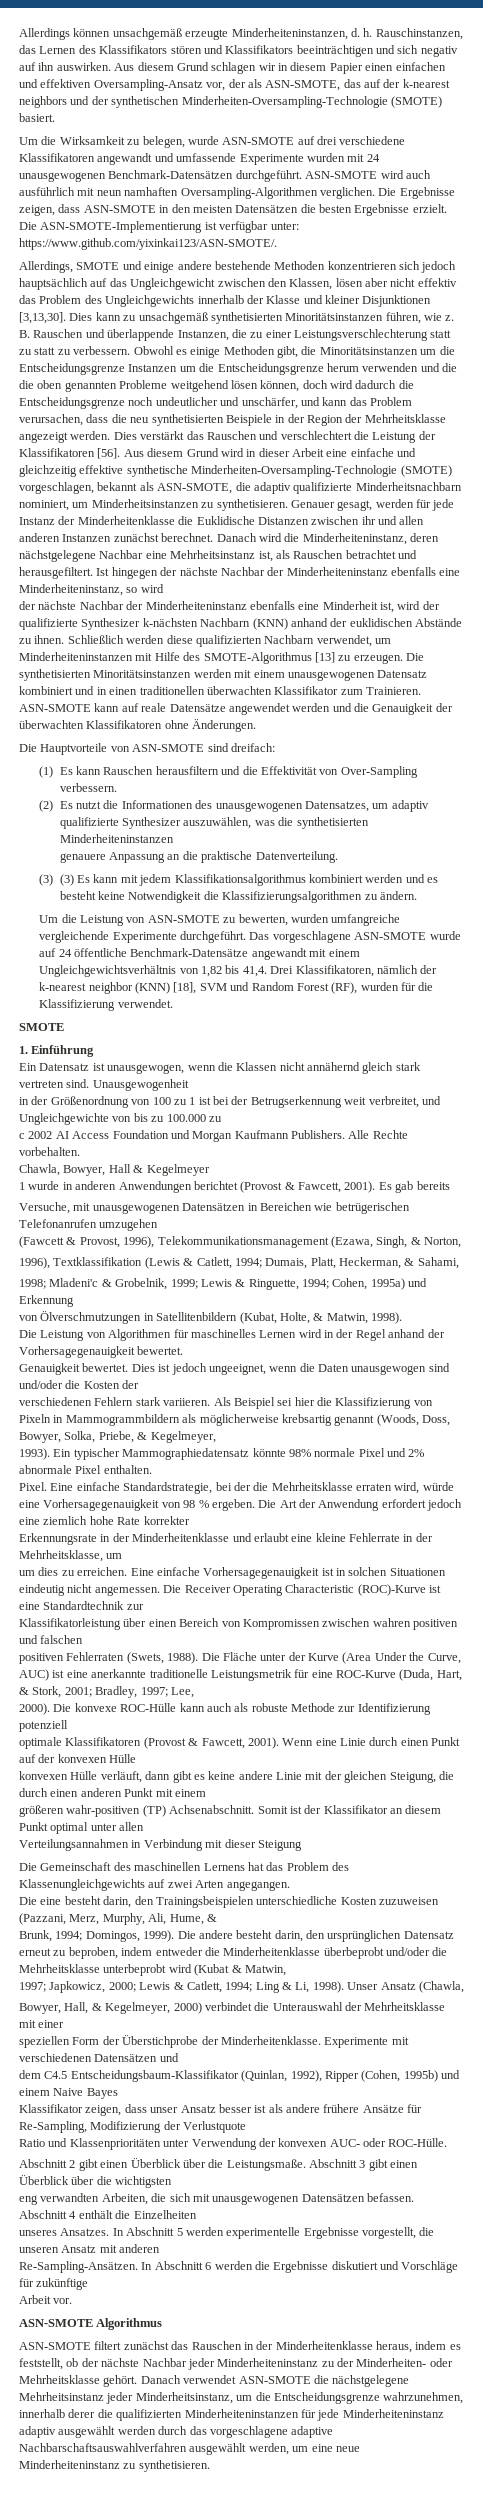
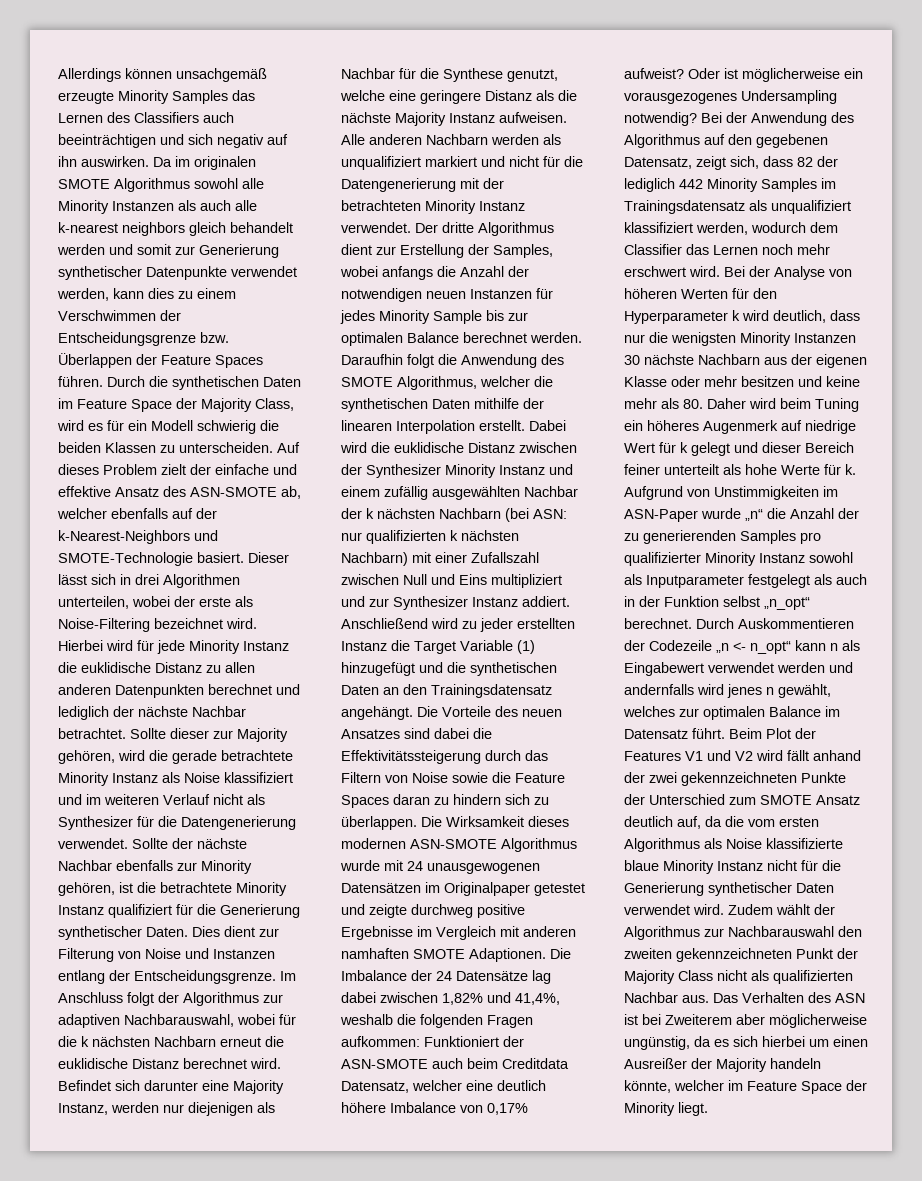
- Allerdings können unsachgemäß erzeugte Minderheiteninstanzen, d. h. Rauschinstanzen, das Lernen des Klassifikators stören und Klassifikators beeinträchtigen und sich negativ auf ihn auswirken.
+ Allerdings können unsachgemäß erzeugte Minority Samples das Lernen des Classifiers auch beeinträchtigen und sich negativ auf ihn auswirken.
- Aus diesem Grund schlagen wir in diesem Papier einen einfachen und effektiven Oversampling-Ansatz vor, der als ASN-SMOTE, das auf der k-nearest neighbors und der synthetischen Minderheiten-Oversampling-Technologie (SMOTE) basiert.
- Um die Wirksamkeit zu belegen, wurde ASN-SMOTE auf drei verschiedene Klassifikatoren angewandt und umfassende Experimente wurden mit 24 unausgewogenen Benchmark-Datensätzen durchgeführt. ASN-SMOTE wird auch ausführlich mit neun namhaften Oversampling-Algorithmen verglichen. Die Ergebnisse zeigen, dass ASN-SMOTE in den meisten Datensätzen die besten Ergebnisse erzielt. Die ASN-SMOTE-Implementierung ist verfügbar unter: https://www.github.com/yixinkai123/ASN-SMOTE/.
- Allerdings, SMOTE und einige andere bestehende Methoden konzentrieren sich jedoch hauptsächlich auf das Ungleichgewicht zwischen den Klassen, lösen aber nicht effektiv das Problem des Ungleichgewichts innerhalb der Klasse und kleiner Disjunktionen [3,13,30]. Dies kann zu unsachgemäß synthetisierten Minoritätsinstanzen führen, wie z. B. Rauschen und überlappende Instanzen, die zu einer Leistungsverschlechterung statt zu statt zu verbessern. Obwohl es einige Methoden gibt, die Minoritätsinstanzen um die Entscheidungsgrenze Instanzen um die Entscheidungsgrenze herum verwenden und die die oben genannten Probleme weitgehend lösen können, doch wird dadurch die Entscheidungsgrenze noch undeutlicher und unschärfer, und kann das Problem verursachen, dass die neu synthetisierten Beispiele in der Region der Mehrheitsklasse angezeigt werden. Dies verstärkt das Rauschen und verschlechtert die Leistung der Klassifikatoren [56]. Aus diesem Grund wird in dieser Arbeit eine einfache und gleichzeitig effektive synthetische Minderheiten-Oversampling-Technologie (SMOTE) vorgeschlagen, bekannt als ASN-SMOTE, die adaptiv qualifizierte Minderheitsnachbarn nominiert, um Minderheitsinstanzen zu synthetisieren. Genauer gesagt, werden für jede Instanz der Minderheitenklasse die Euklidische Distanzen zwischen ihr und allen anderen Instanzen zunächst berechnet. Danach wird die Minderheiteninstanz, deren nächstgelegene Nachbar eine Mehrheitsinstanz ist, als Rauschen betrachtet und herausgefiltert. Ist hingegen der nächste Nachbar der Minderheiteninstanz ebenfalls eine Minderheiteninstanz, so wird
- der nächste Nachbar der Minderheiteninstanz ebenfalls eine Minderheit ist, wird der qualifizierte Synthesizer k-nächsten Nachbarn (KNN) anhand der euklidischen Abstände zu ihnen. Schließlich werden diese qualifizierten Nachbarn verwendet, um Minderheiteninstanzen mit Hilfe des SMOTE-Algorithmus [13] zu erzeugen. Die synthetisierten Minoritätsinstanzen werden mit einem unausgewogenen Datensatz kombiniert und in einen traditionellen überwachten Klassifikator zum Trainieren. ASN-SMOTE kann auf reale Datensätze angewendet werden und die Genauigkeit der überwachten Klassifikatoren ohne Änderungen.
- Die Hauptvorteile von ASN-SMOTE sind dreifach:
- (1) Es kann Rauschen herausfiltern und die Effektivität von Over-Sampling verbessern.
- (2) Es nutzt die Informationen des unausgewogenen Datensatzes, um adaptiv qualifizierte Synthesizer auszuwählen, was die synthetisierten Minderheiteninstanzen
- genauere Anpassung an die praktische Datenverteilung.
- (3) (3) Es kann mit jedem Klassifikationsalgorithmus kombiniert werden und es besteht keine Notwendigkeit die Klassifizierungsalgorithmen zu ändern.
- Um die Leistung von ASN-SMOTE zu bewerten, wurden umfangreiche vergleichende Experimente durchgeführt. Das vorgeschlagene ASN-SMOTE wurde auf 24 öffentliche Benchmark-Datensätze angewandt mit einem Ungleichgewichtsverhältnis von 1,82 bis 41,4. Drei Klassifikatoren, nämlich der k-nearest neighbor (KNN) [18], SVM und Random Forest (RF), wurden für die Klassifizierung verwendet.
- SMOTE
- 1. Einführung
- Ein Datensatz ist unausgewogen, wenn die Klassen nicht annähernd gleich stark vertreten sind. Unausgewogenheit
- in der Größenordnung von 100 zu 1 ist bei der Betrugserkennung weit verbreitet, und Ungleichgewichte von bis zu 100.000 zu
- c 2002 AI Access Foundation und Morgan Kaufmann Publishers. Alle Rechte vorbehalten.
- Chawla, Bowyer, Hall & Kegelmeyer
- 1 wurde in anderen Anwendungen berichtet (Provost & Fawcett, 2001). Es gab bereits
- Versuche, mit unausgewogenen Datensätzen in Bereichen wie betrügerischen Telefonanrufen umzugehen
- (Fawcett & Provost, 1996), Telekommunikationsmanagement (Ezawa, Singh, & Norton,
- 1996), Textklassifikation (Lewis & Catlett, 1994; Dumais, Platt, Heckerman, & Sahami,
- 1998; Mladeni'c & Grobelnik, 1999; Lewis & Ringuette, 1994; Cohen, 1995a) und Erkennung
- von Ölverschmutzungen in Satellitenbildern (Kubat, Holte, & Matwin, 1998).
- Die Leistung von Algorithmen für maschinelles Lernen wird in der Regel anhand der Vorhersagegenauigkeit bewertet.
- Genauigkeit bewertet. Dies ist jedoch ungeeignet, wenn die Daten unausgewogen sind und/oder die Kosten der
- verschiedenen Fehlern stark variieren. Als Beispiel sei hier die Klassifizierung von Pixeln in Mammogrammbildern als möglicherweise krebsartig genannt (Woods, Doss, Bowyer, Solka, Priebe, & Kegelmeyer,
- 1993). Ein typischer Mammographiedatensatz könnte 98% normale Pixel und 2% abnormale Pixel enthalten.
- Pixel. Eine einfache Standardstrategie, bei der die Mehrheitsklasse erraten wird, würde eine Vorhersagegenauigkeit von 98 % ergeben. Die Art der Anwendung erfordert jedoch eine ziemlich hohe Rate korrekter
- Erkennungsrate in der Minderheitenklasse und erlaubt eine kleine Fehlerrate in der Mehrheitsklasse, um
- um dies zu erreichen. Eine einfache Vorhersagegenauigkeit ist in solchen Situationen eindeutig nicht angemessen. Die Receiver Operating Characteristic (ROC)-Kurve ist eine Standardtechnik zur
- Klassifikatorleistung über einen Bereich von Kompromissen zwischen wahren positiven und falschen
- positiven Fehlerraten (Swets, 1988). Die Fläche unter der Kurve (Area Under the Curve, AUC) ist eine anerkannte traditionelle Leistungsmetrik für eine ROC-Kurve (Duda, Hart, & Stork, 2001; Bradley, 1997; Lee,
- 2000). Die konvexe ROC-Hülle kann auch als robuste Methode zur Identifizierung potenziell
- optimale Klassifikatoren (Provost & Fawcett, 2001). Wenn eine Linie durch einen Punkt auf der konvexen Hülle
- konvexen Hülle verläuft, dann gibt es keine andere Linie mit der gleichen Steigung, die durch einen anderen Punkt mit einem
- größeren wahr-positiven (TP) Achsenabschnitt. Somit ist der Klassifikator an diesem Punkt optimal unter allen
- Verteilungsannahmen in Verbindung mit dieser Steigung
- Die Gemeinschaft des maschinellen Lernens hat das Problem des Klassenungleichgewichts auf zwei Arten angegangen.
- Die eine besteht darin, den Trainingsbeispielen unterschiedliche Kosten zuzuweisen (Pazzani, Merz, Murphy, Ali, Hume, &
- Brunk, 1994; Domingos, 1999). Die andere besteht darin, den ursprünglichen Datensatz erneut zu beproben, indem entweder die Minderheitenklasse überbeprobt und/oder die Mehrheitsklasse unterbeprobt wird (Kubat & Matwin,
- 1997; Japkowicz, 2000; Lewis & Catlett, 1994; Ling & Li, 1998). Unser Ansatz (Chawla,
- Bowyer, Hall, & Kegelmeyer, 2000) verbindet die Unterauswahl der Mehrheitsklasse mit einer
- speziellen Form der Überstichprobe der Minderheitenklasse. Experimente mit verschiedenen Datensätzen und
- dem C4.5 Entscheidungsbaum-Klassifikator (Quinlan, 1992), Ripper (Cohen, 1995b) und einem Naive Bayes
- Klassifikator zeigen, dass unser Ansatz besser ist als andere frühere Ansätze für Re-Sampling, Modifizierung der Verlustquote
- Ratio und Klassenprioritäten unter Verwendung der konvexen AUC- oder ROC-Hülle.
- Abschnitt 2 gibt einen Überblick über die Leistungsmaße. Abschnitt 3 gibt einen Überblick über die wichtigsten
- eng verwandten Arbeiten, die sich mit unausgewogenen Datensätzen befassen. Abschnitt 4 enthält die Einzelheiten
- unseres Ansatzes. In Abschnitt 5 werden experimentelle Ergebnisse vorgestellt, die unseren Ansatz mit anderen
- Re-Sampling-Ansätzen. In Abschnitt 6 werden die Ergebnisse diskutiert und Vorschläge für zukünftige
- Arbeit vor.
- ASN-SMOTE Algorithmus
- ASN-SMOTE filtert zunächst das Rauschen in der Minderheitenklasse heraus, indem es feststellt, ob der nächste Nachbar jeder Minderheiteninstanz zu der Minderheiten- oder Mehrheitsklasse gehört. Danach verwendet ASN-SMOTE die nächstgelegene Mehrheitsinstanz jeder Minderheitsinstanz, um die Entscheidungsgrenze wahrzunehmen, innerhalb derer die qualifizierten Minderheiteninstanzen für jede Minderheiteninstanz adaptiv ausgewählt werden durch das vorgeschlagene adaptive Nachbarschaftsauswahlverfahren ausgewählt werden, um eine neue Minderheiteninstanz zu synthetisieren.
+ Da im originalen SMOTE Algorithmus sowohl alle Minority Instanzen als auch alle k-nearest neighbors gleich behandelt werden und somit zur Generierung synthetischer Datenpunkte verwendet werden, kann dies zu einem Verschwimmen der Entscheidungsgrenze bzw. Überlappen der Feature Spaces führen. Durch die synthetischen Daten im Feature Space der Majority Class, wird es für ein Modell schwierig die beiden Klassen zu unterscheiden. Auf dieses Problem zielt der einfache und effektive Ansatz des ASN-SMOTE ab, welcher ebenfalls auf der k-Nearest-Neighbors und SMOTE-Technologie basiert. Dieser lässt sich in drei Algorithmen unterteilen, wobei der erste als Noise-Filtering bezeichnet wird. Hierbei wird für jede Minority Instanz die euklidische Distanz zu allen anderen Datenpunkten berechnet und lediglich der nächste Nachbar betrachtet. Sollte dieser zur Majority gehören, wird die gerade betrachtete Minority Instanz als Noise klassifiziert und im weiteren Verlauf nicht als Synthesizer für die Datengenerierung verwendet. Sollte der nächste Nachbar ebenfalls zur Minority gehören, ist die betrachtete Minority Instanz qualifiziert für die Generierung synthetischer Daten. Dies dient zur Filterung von Noise und Instanzen entlang der Entscheidungsgrenze. Im Anschluss folgt der Algorithmus zur adaptiven Nachbarauswahl, wobei für die k nächsten Nachbarn erneut die euklidische Distanz berechnet wird. Befindet sich darunter eine Majority Instanz, werden nur diejenigen als Nachbar für die Synthese genutzt, welche eine geringere Distanz als die nächste Majority Instanz aufweisen. Alle anderen Nachbarn werden als unqualifiziert markiert und nicht für die Datengenerierung mit der betrachteten Minority Instanz verwendet. Der dritte Algorithmus dient zur Erstellung der Samples, wobei anfangs die Anzahl der notwendigen neuen Instanzen für jedes Minority Sample bis zur optimalen Balance berechnet werden. Daraufhin folgt die Anwendung des SMOTE Algorithmus, welcher die synthetischen Daten mithilfe der linearen Interpolation erstellt. Dabei wird die euklidische Distanz zwischen der Synthesizer Minority Instanz und einem zufällig ausgewählten Nachbar der k nächsten Nachbarn (bei ASN: nur qualifizierten k nächsten Nachbarn) mit einer Zufallszahl zwischen Null und Eins multipliziert und zur Synthesizer Instanz addiert. Anschließend wird zu jeder erstellten Instanz die Target Variable (1) hinzugefügt und die synthetischen Daten an den Trainingsdatensatz angehängt. Die Vorteile des neuen Ansatzes sind dabei die Effektivitätssteigerung durch das Filtern von Noise sowie die Feature Spaces daran zu hindern sich zu überlappen. Die Wirksamkeit dieses modernen ASN-SMOTE Algorithmus wurde mit 24 unausgewogenen Datensätzen im Originalpaper getestet und zeigte durchweg positive Ergebnisse im Vergleich mit anderen namhaften SMOTE Adaptionen. Die Imbalance der 24 Datensätze lag dabei zwischen 1,82% und 41,4%, weshalb die folgenden Fragen aufkommen: Funktioniert der ASN-SMOTE auch beim Creditdata Datensatz, welcher eine deutlich höhere Imbalance von 0,17% aufweist? Oder ist möglicherweise ein vorausgezogenes Undersampling notwendig? Bei der Anwendung des Algorithmus auf den gegebenen Datensatz, zeigt sich, dass 82 der lediglich 442 Minority Samples im Trainingsdatensatz als unqualifiziert klassifiziert werden, wodurch dem Classifier das Lernen noch mehr erschwert wird. Bei der Analyse von höheren Werten für den Hyperparameter k wird deutlich, dass nur die wenigsten Minority Instanzen 30 nächste Nachbarn aus der eigenen Klasse oder mehr besitzen und keine mehr als 80. Daher wird beim Tuning ein höheres Augenmerk auf niedrige Wert für k gelegt und dieser Bereich feiner unterteilt als hohe Werte für k. Aufgrund von Unstimmigkeiten im ASN-Paper wurde „n“ die Anzahl der zu generierenden Samples pro qualifizierter Minority Instanz sowohl als Inputparameter festgelegt als auch in der Funktion selbst „n_opt“ berechnet. Durch Auskommentieren der Codezeile „n <- n_opt“ kann n als Eingabewert verwendet werden und andernfalls wird jenes n gewählt, welches zur optimalen Balance im Datensatz führt. Beim Plot der Features V1 und V2 wird fällt anhand der zwei gekennzeichneten Punkte der Unterschied zum SMOTE Ansatz deutlich auf, da die vom ersten Algorithmus als Noise klassifizierte blaue Minority Instanz nicht für die Generierung synthetischer Daten verwendet wird. Zudem wählt der Algorithmus zur Nachbarauswahl den zweiten gekennzeichneten Punkt der Majority Class nicht als qualifizierten Nachbar aus. Das Verhalten des ASN ist bei Zweiterem aber möglicherweise ungünstig, da es sich hierbei um einen Ausreißer der Majority handeln könnte, welcher im Feature Space der Minority liegt.

